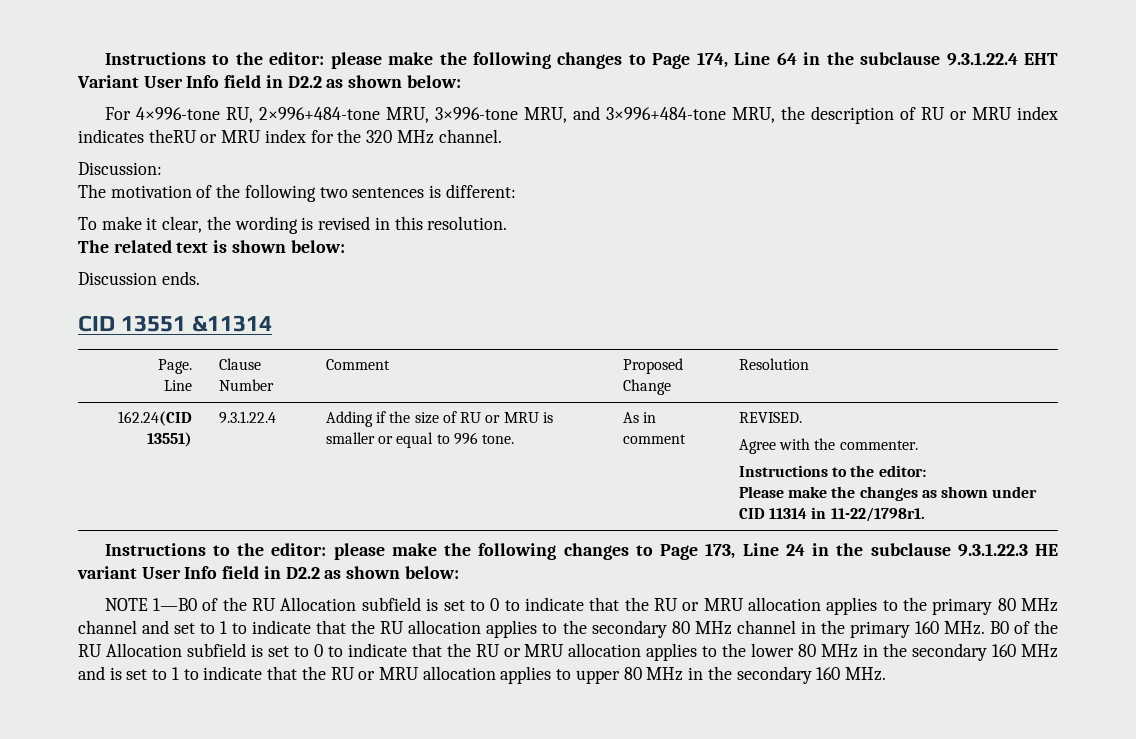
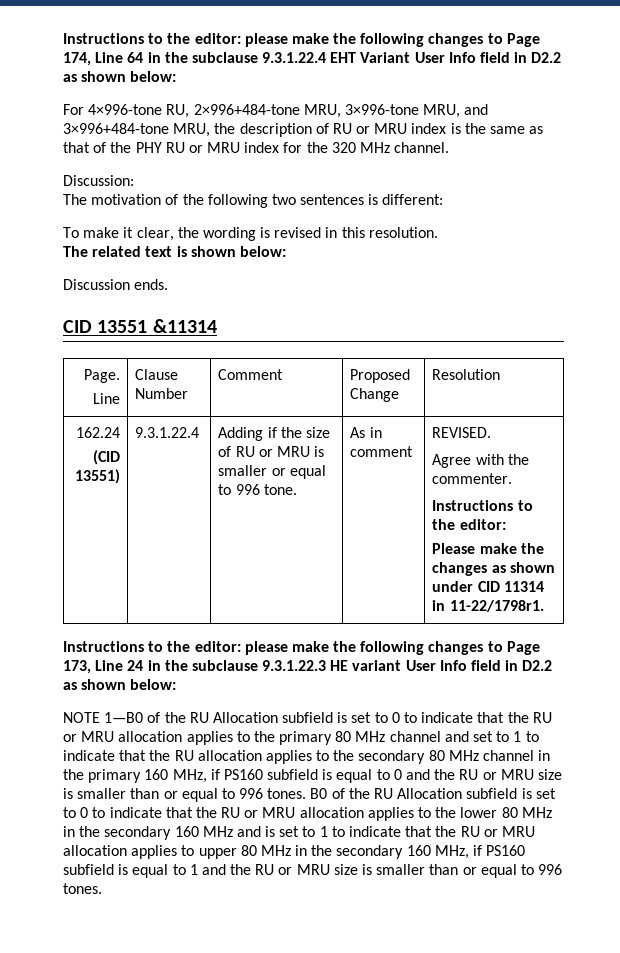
- For 4×996-tone RU, 2×996+484-tone MRU, 3×996-tone MRU, and 3×996+484-tone MRU, the description of RU or MRU index indicates theRU or MRU index for the 320 MHz channel.
+ For 4×996-tone RU, 2×996+484-tone MRU, 3×996-tone MRU, and 3×996+484-tone MRU, the description of RU or MRU index is the same as that of the PHY RU or MRU index for the 320 MHz channel.
- 162.24(CID 13551)
+ 162.24
+ (CID 13551)
- NOTE 1—B0 of the RU Allocation subfield is set to 0 to indicate that the RU or MRU allocation applies to the primary 80 MHz channel and set to 1 to indicate that the RU allocation applies to the secondary 80 MHz channel in the primary 160 MHz. B0 of the RU Allocation subfield is set to 0 to indicate that the RU or MRU allocation applies to the lower 80 MHz in the secondary 160 MHz and is set to 1 to indicate that the RU or MRU allocation applies to upper 80 MHz in the secondary 160 MHz.
+ NOTE 1—B0 of the RU Allocation subfield is set to 0 to indicate that the RU or MRU allocation applies to the primary 80 MHz channel and set to 1 to indicate that the RU allocation applies to the secondary 80 MHz channel in the primary 160 MHz, if PS160 subfield is equal to 0 and the RU or MRU size is smaller than or equal to 996 tones. B0 of the RU Allocation subfield is set to 0 to indicate that the RU or MRU allocation applies to the lower 80 MHz in the secondary 160 MHz and is set to 1 to indicate that the RU or MRU allocation applies to upper 80 MHz in the secondary 160 MHz, if PS160 subfield is equal to 1 and the RU or MRU size is smaller than or equal to 996 tones.

